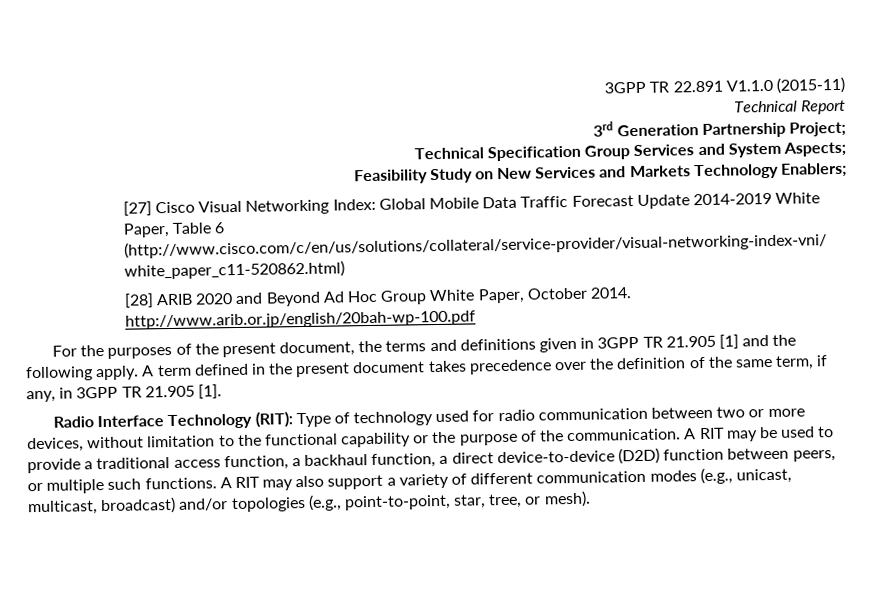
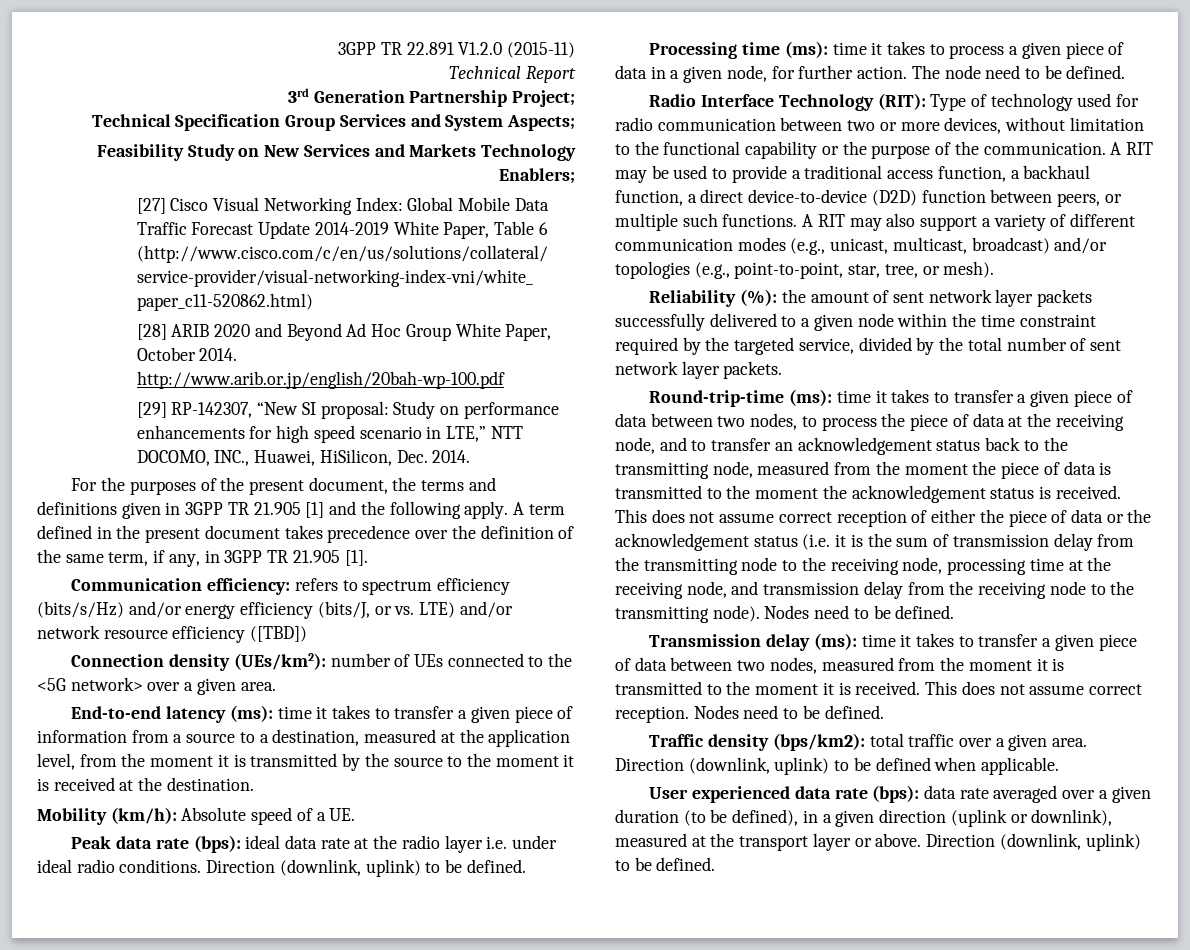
- 3GPP TR 22.891 V1.1.0 (2015-11)
+ 3GPP TR 22.891 V1.2.0 (2015-11)
+ [29] RP-142307, “New SI proposal: Study on performance enhancements for high speed scenario in LTE,” NTT DOCOMO, INC., Huawei, HiSilicon, Dec. 2014.
+ Communication efficiency: refers to spectrum efficiency (bits/s/Hz) and/or energy efficiency (bits/J, or vs. LTE) and/or network resource efficiency ([TBD])
+ Connection density (UEs/km2): number of UEs connected to the <5G network> over a given area.
+ End-to-end latency (ms): time it takes to transfer a given piece of information from a source to a destination, measured at the application level, from the moment it is transmitted by the source to the moment it is received at the destination.
+ Mobility (km/h): Absolute speed of a UE.
+ Peak data rate (bps): ideal data rate at the radio layer i.e. under ideal radio conditions. Direction (downlink, uplink) to be defined.
+ Processing time (ms): time it takes to process a given piece of data in a given node, for further action. The node need to be defined.
+ Reliability (%): the amount of sent network layer packets successfully delivered to a given node within the time constraint required by the targeted service, divided by the total number of sent network layer packets.
+ Round-trip-time (ms): time it takes to transfer a given piece of data between two nodes, to process the piece of data at the receiving node, and to transfer an acknowledgement status back to the transmitting node, measured from the moment the piece of data is transmitted to the moment the acknowledgement status is received. This does not assume correct reception of either the piece of data or the acknowledgement status (i.e. it is the sum of transmission delay from the transmitting node to the receiving node, processing time at the receiving node, and transmission delay from the receiving node to the transmitting node). Nodes need to be defined.
+ Transmission delay (ms): time it takes to transfer a given piece of data between two nodes, measured from the moment it is transmitted to the moment it is received. This does not assume correct reception. Nodes need to be defined.
+ Traffic density (bps/km2): total traffic over a given area. Direction (downlink, uplink) to be defined when applicable.
+ User experienced data rate (bps): data rate averaged over a given duration (to be defined), in a given direction (uplink or downlink), measured at the transport layer or above. Direction (downlink, uplink) to be defined.

